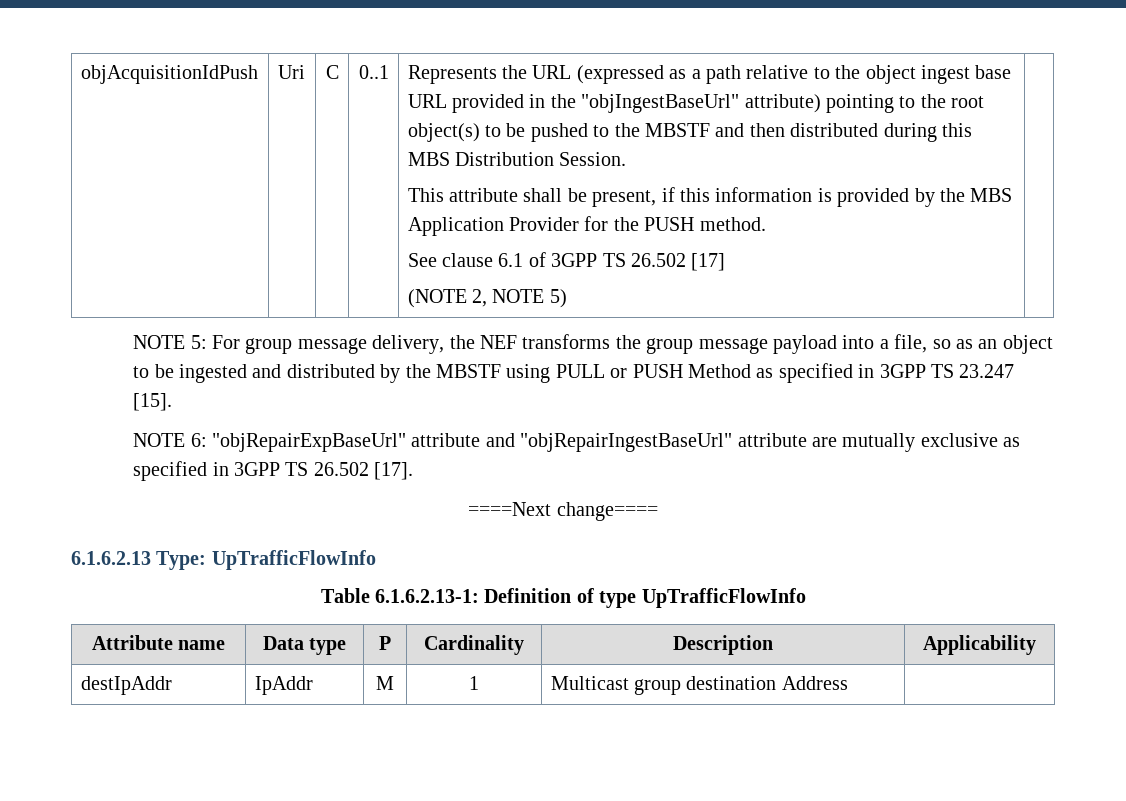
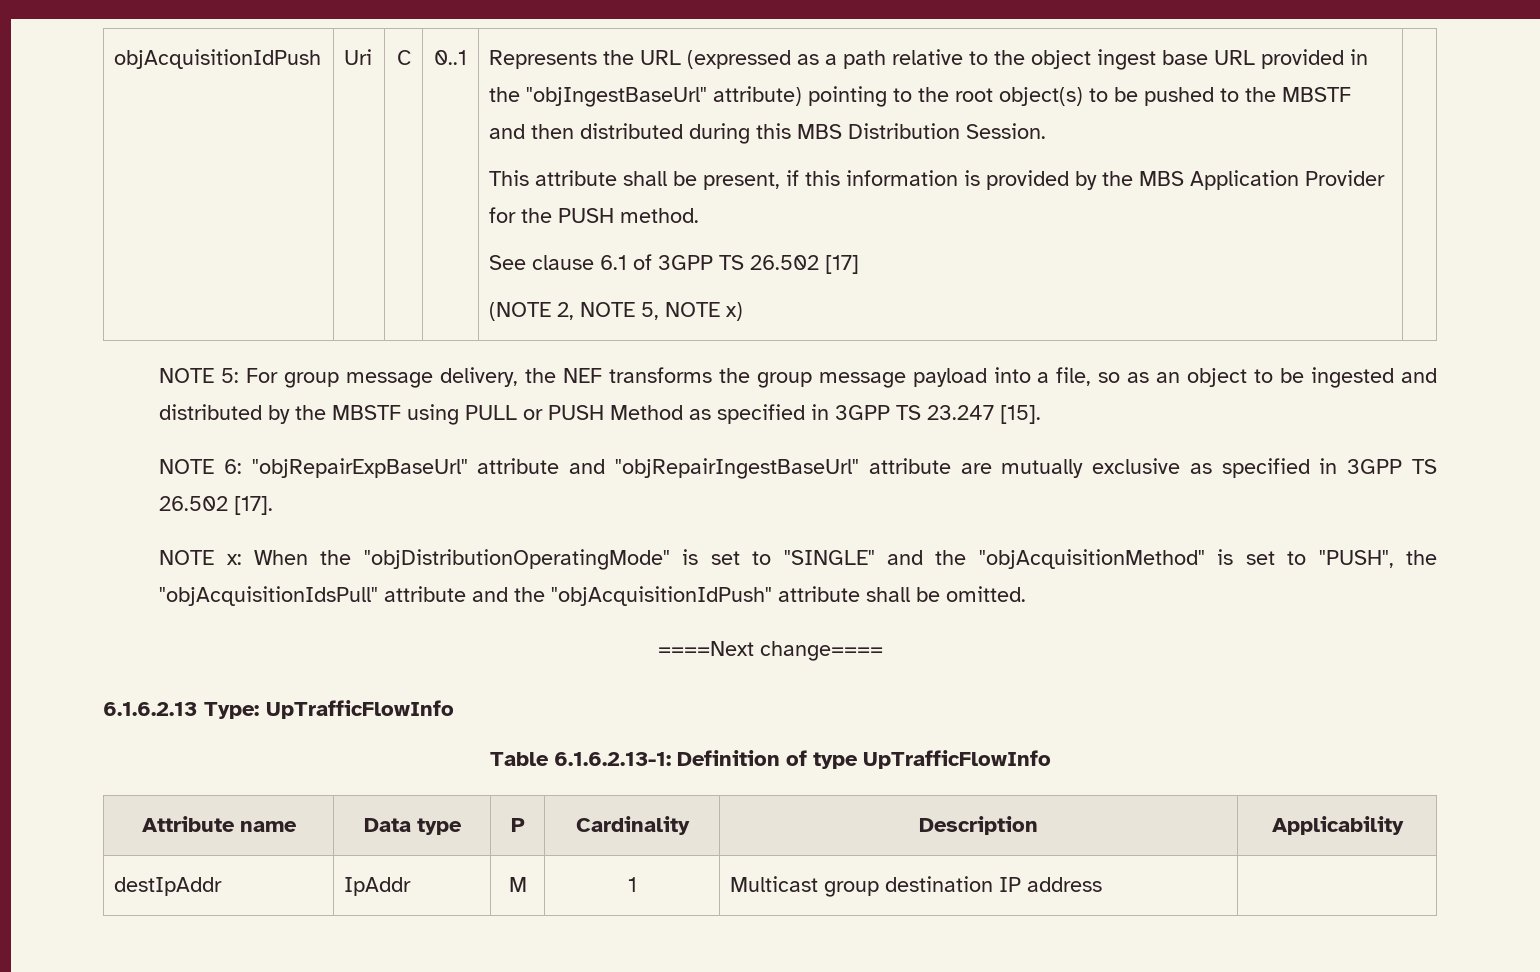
- (NOTE 2, NOTE 5)
+ (NOTE 2, NOTE 5, NOTE x)
+ NOTE x: When the "objDistributionOperatingMode" is set to "SINGLE" and the "objAcquisitionMethod" is set to "PUSH", the "objAcquisitionIdsPull" attribute and the "objAcquisitionIdPush" attribute shall be omitted.
- destIpAddr | IpAddr | M | 1 | Multicast group destination Address |
+ destIpAddr | IpAddr | M | 1 | Multicast group destination IP address |

